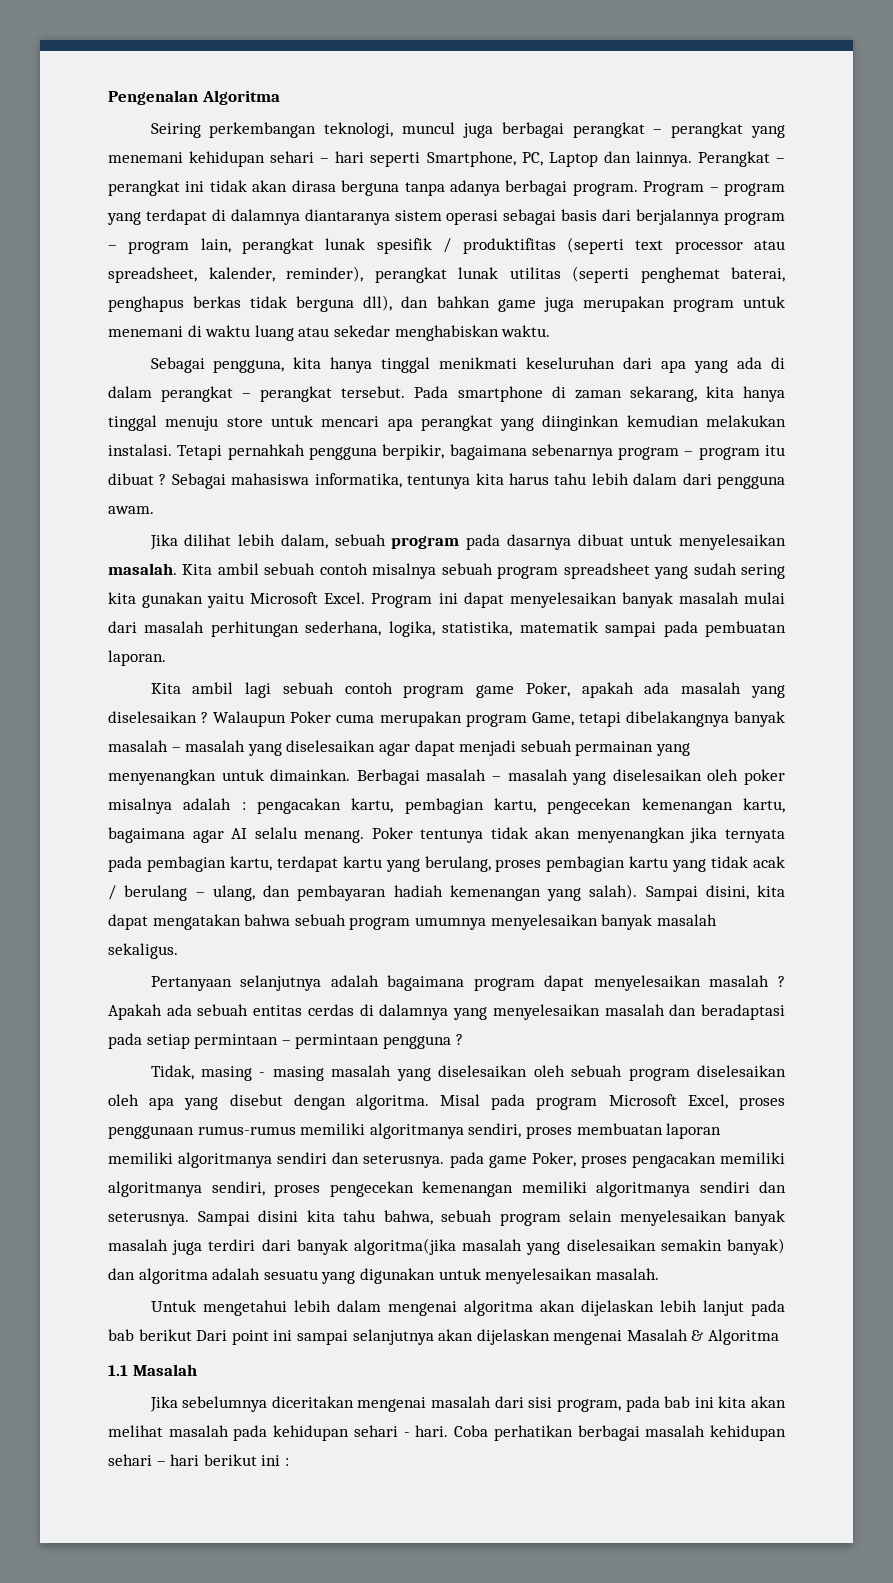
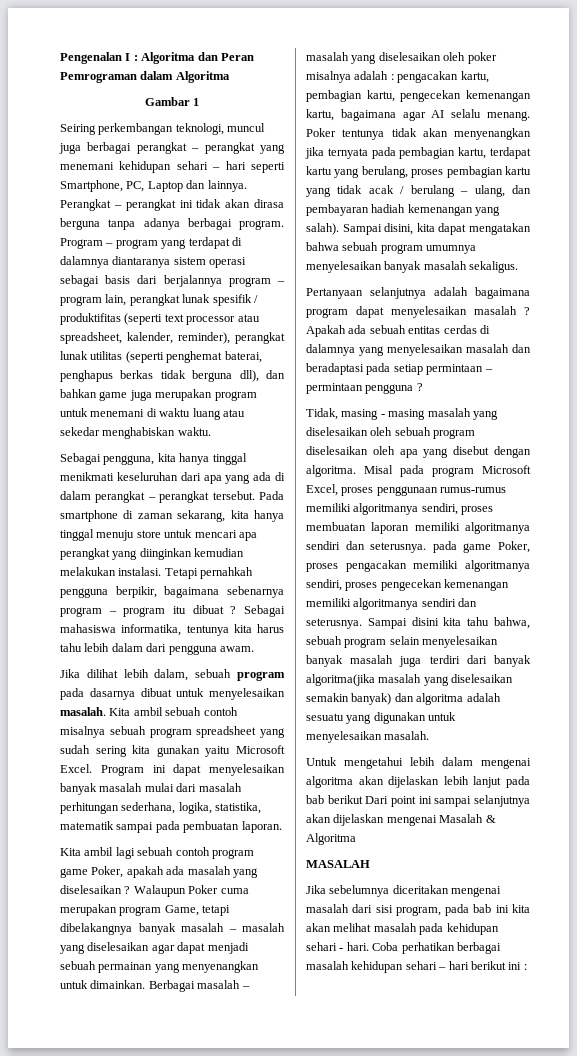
- Pengenalan Algoritma
+ Pengenalan I : Algoritma dan Peran Pemrograman dalam Algoritma
+ Gambar 1
- 1.1 Masalah
+ MASALAH

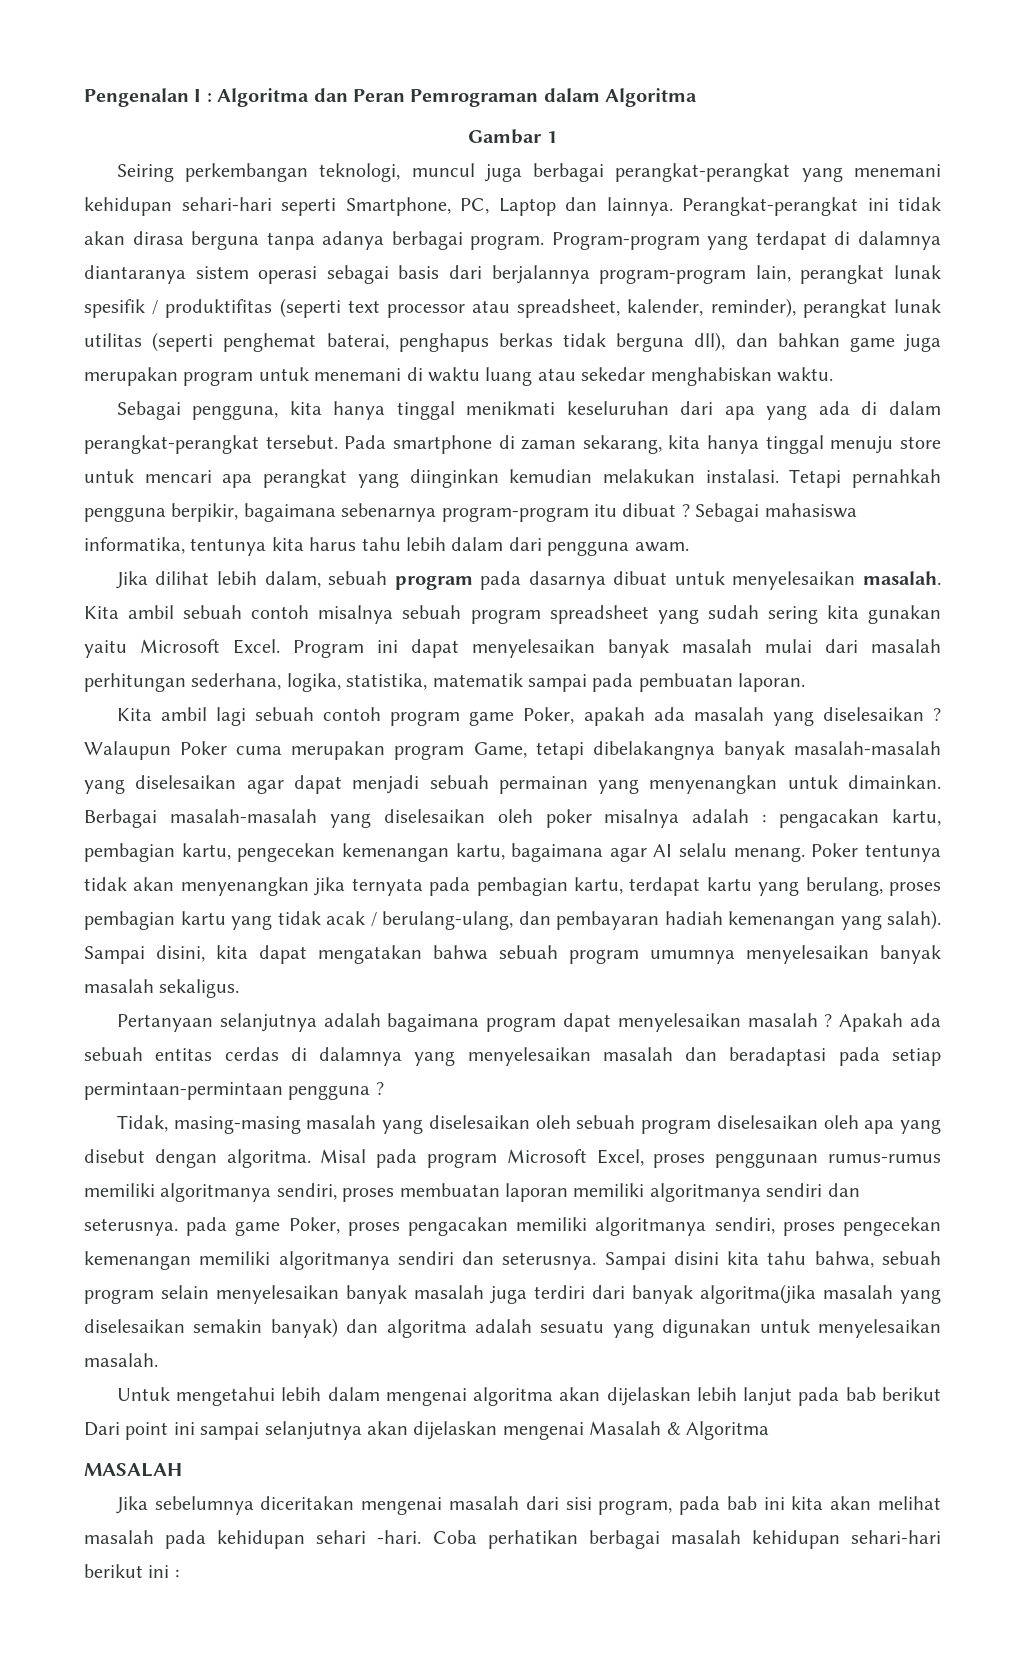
- Seiring perkembangan teknologi, muncul juga berbagai perangkat – perangkat yang menemani kehidupan sehari – hari seperti Smartphone, PC, Laptop dan lainnya.
+ Seiring perkembangan teknologi, muncul juga berbagai perangkat-perangkat yang menemani kehidupan sehari-hari seperti Smartphone, PC, Laptop dan lainnya.
- Perangkat – perangkat ini tidak akan dirasa berguna tanpa adanya berbagai program.
+ Perangkat-perangkat ini tidak akan dirasa berguna tanpa adanya berbagai program.
- Program – program yang terdapat di dalamnya diantaranya sistem operasi sebagai basis dari berjalannya program – program lain, perangkat lunak spesifik / produktifitas (seperti text processor atau spreadsheet, kalender, reminder), perangkat lunak utilitas (seperti penghemat baterai, penghapus berkas tidak berguna dll), dan bahkan game juga merupakan program untuk menemani di waktu luang atau sekedar menghabiskan waktu.
+ Program-program yang terdapat di dalamnya diantaranya sistem operasi sebagai basis dari berjalannya program-program lain, perangkat lunak spesifik / produktifitas (seperti text processor atau spreadsheet, kalender, reminder), perangkat lunak utilitas (seperti penghemat baterai, penghapus berkas tidak berguna dll), dan bahkan game juga merupakan program untuk menemani di waktu luang atau sekedar menghabiskan waktu.
- Sebagai pengguna, kita hanya tinggal menikmati keseluruhan dari apa yang ada di dalam perangkat – perangkat tersebut.
+ Sebagai pengguna, kita hanya tinggal menikmati keseluruhan dari apa yang ada di dalam perangkat-perangkat tersebut.
- Tetapi pernahkah pengguna berpikir, bagaimana sebenarnya program – program itu dibuat ?
+ Tetapi pernahkah pengguna berpikir, bagaimana sebenarnya program-program itu dibuat ?
- Walaupun Poker cuma merupakan program Game, tetapi dibelakangnya banyak masalah – masalah yang diselesaikan agar dapat menjadi sebuah permainan yang menyenangkan untuk dimainkan.
+ Walaupun Poker cuma merupakan program Game, tetapi dibelakangnya banyak masalah-masalah yang diselesaikan agar dapat menjadi sebuah permainan yang menyenangkan untuk dimainkan.
- Berbagai masalah – masalah yang diselesaikan oleh poker misalnya adalah : pengacakan kartu, pembagian kartu, pengecekan kemenangan kartu, bagaimana agar AI selalu menang.
+ Berbagai masalah-masalah yang diselesaikan oleh poker misalnya adalah : pengacakan kartu, pembagian kartu, pengecekan kemenangan kartu, bagaimana agar AI selalu menang.
- Poker tentunya tidak akan menyenangkan jika ternyata pada pembagian kartu, terdapat kartu yang berulang, proses pembagian kartu yang tidak acak / berulang – ulang, dan pembayaran hadiah kemenangan yang salah).
+ Poker tentunya tidak akan menyenangkan jika ternyata pada pembagian kartu, terdapat kartu yang berulang, proses pembagian kartu yang tidak acak / berulang-ulang, dan pembayaran hadiah kemenangan yang salah).
- Apakah ada sebuah entitas cerdas di dalamnya yang menyelesaikan masalah dan beradaptasi pada setiap permintaan – permintaan pengguna ?
+ Apakah ada sebuah entitas cerdas di dalamnya yang menyelesaikan masalah dan beradaptasi pada setiap permintaan-permintaan pengguna ?
- Tidak, masing - masing masalah yang diselesaikan oleh sebuah program diselesaikan oleh apa yang disebut dengan algoritma.
+ Tidak, masing-masing masalah yang diselesaikan oleh sebuah program diselesaikan oleh apa yang disebut dengan algoritma.
- Jika sebelumnya diceritakan mengenai masalah dari sisi program, pada bab ini kita akan melihat masalah pada kehidupan sehari - hari.
+ Jika sebelumnya diceritakan mengenai masalah dari sisi program, pada bab ini kita akan melihat masalah pada kehidupan sehari -hari.
- Coba perhatikan berbagai masalah kehidupan sehari – hari berikut ini :
+ Coba perhatikan berbagai masalah kehidupan sehari-hari berikut ini :

